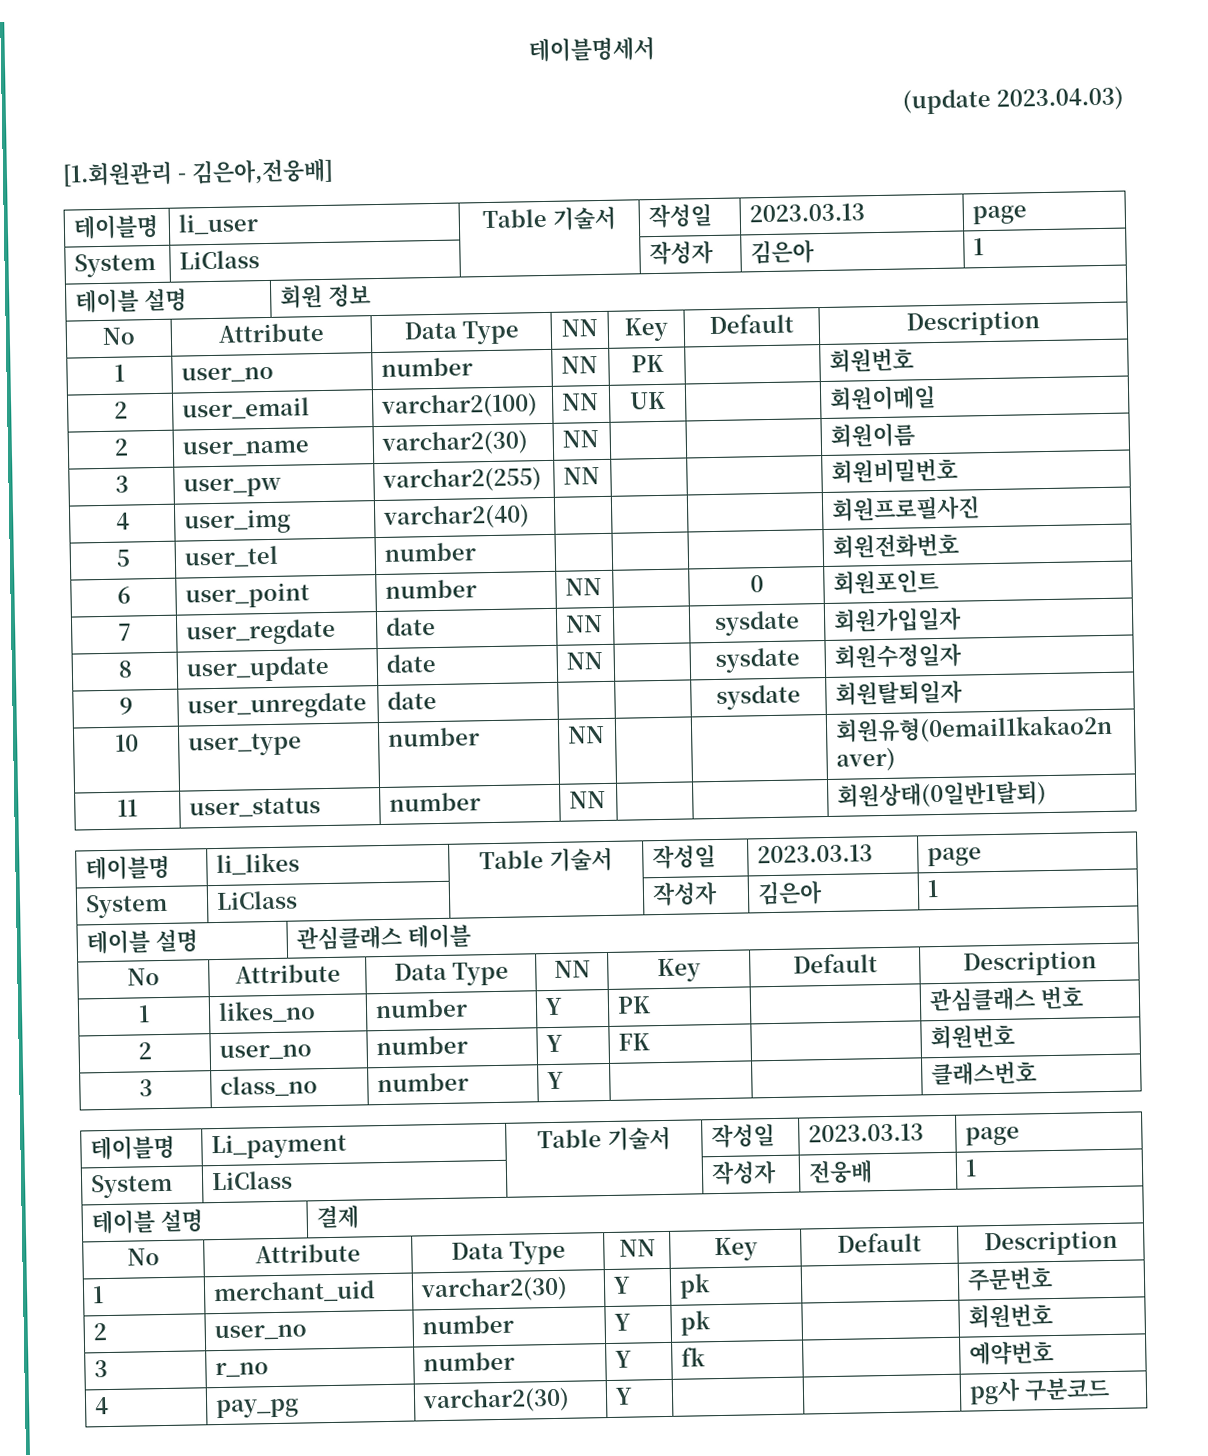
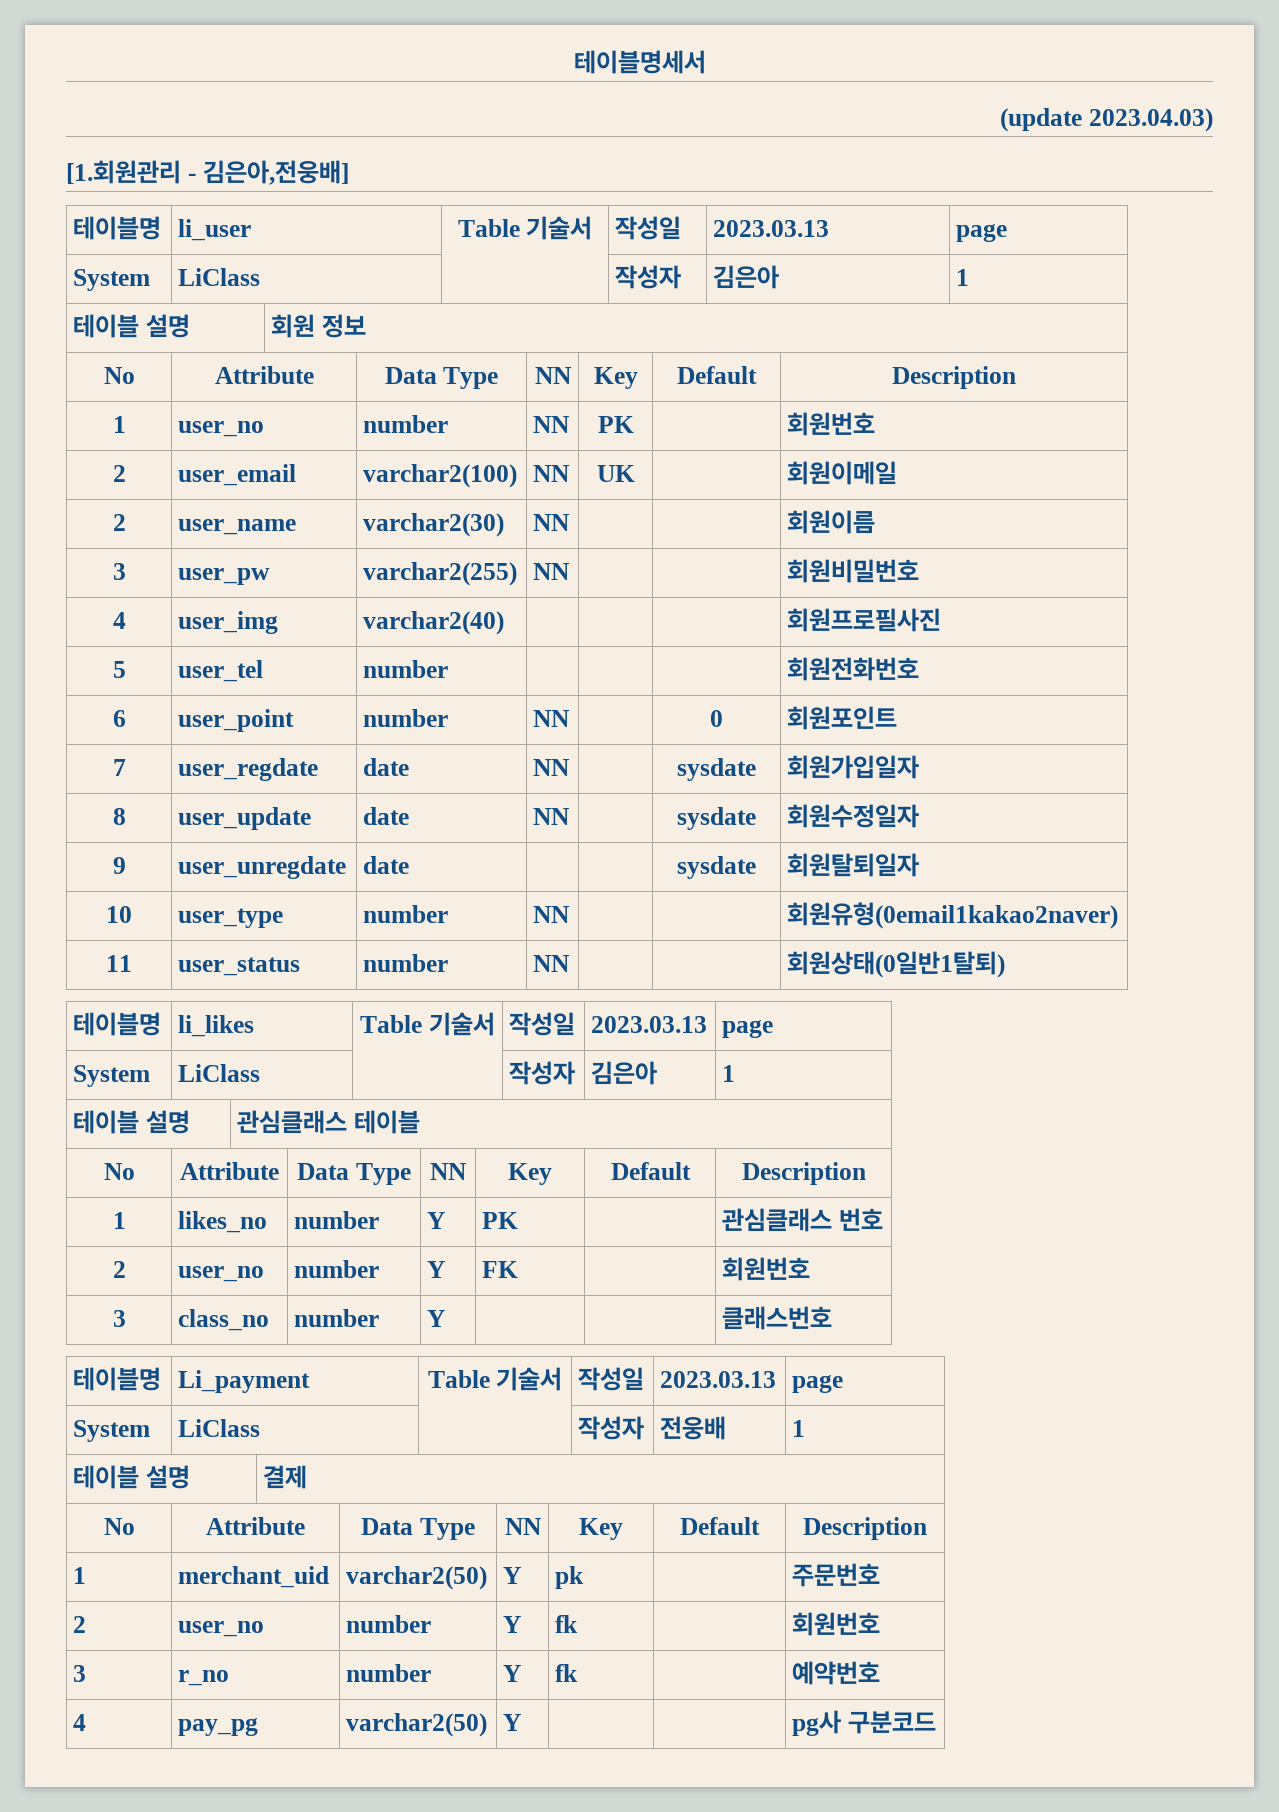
- 1 | merchant_uid | varchar2(30) | Y | pk | | 주문번호
+ 1 | merchant_uid | varchar2(50) | Y | pk | | 주문번호
- 2 | user_no | number | Y | pk | | 회원번호
+ 2 | user_no | number | Y | fk | | 회원번호
- 4 | pay_pg | varchar2(30) | Y | | | pg사 구분코드
+ 4 | pay_pg | varchar2(50) | Y | | | pg사 구분코드

